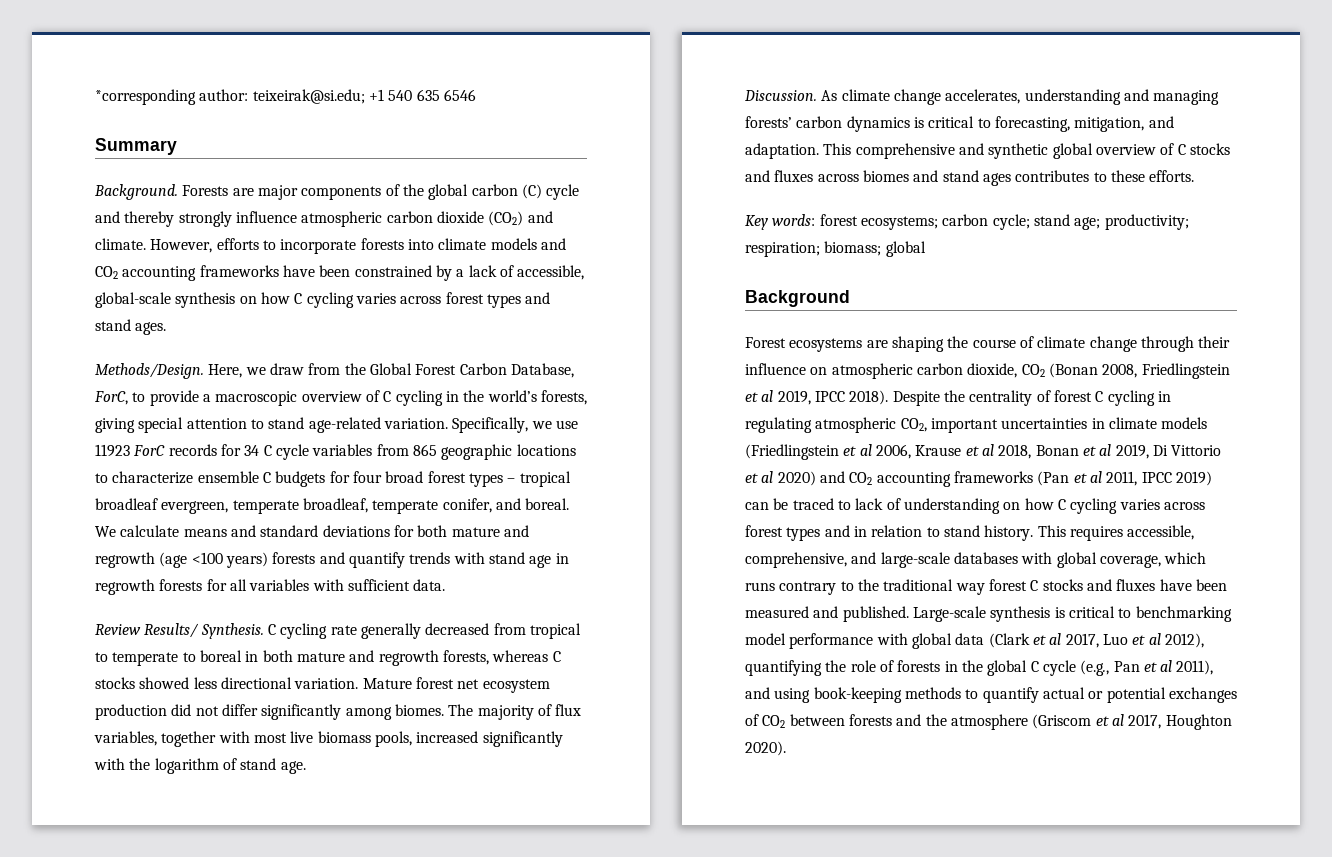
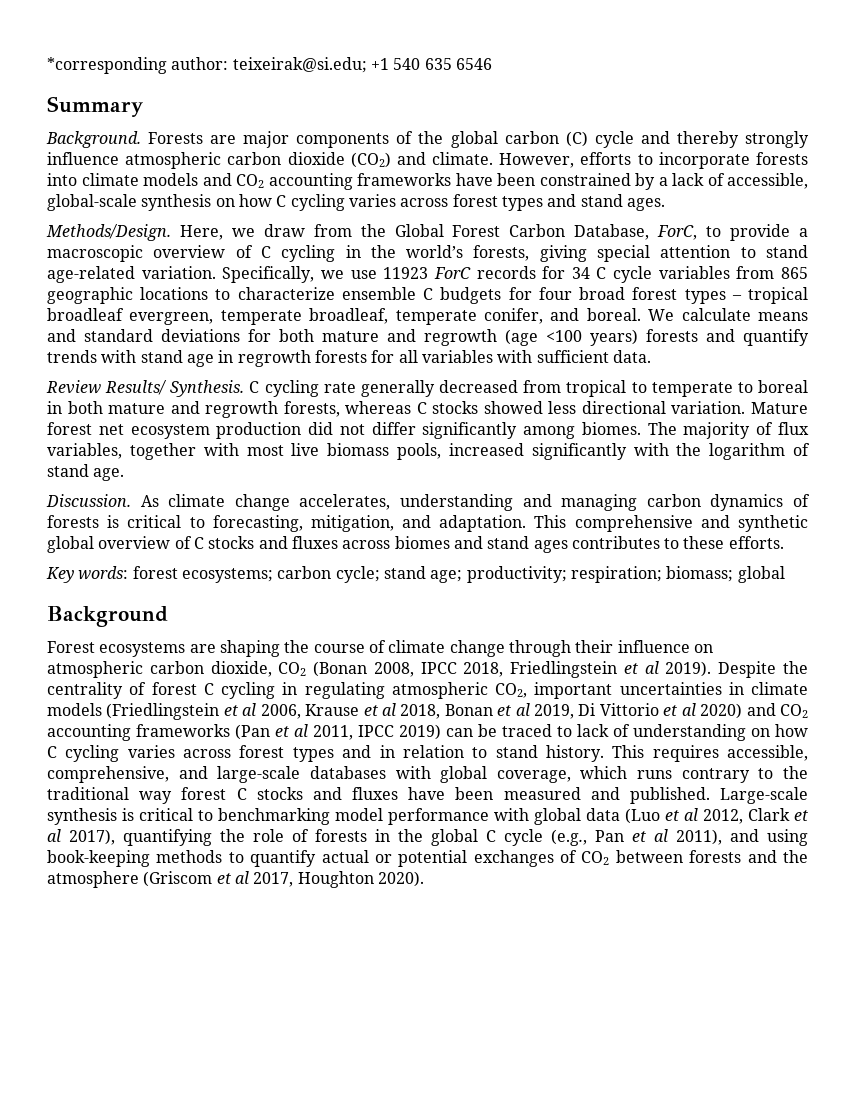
- As climate change accelerates, understanding and managing forests’ carbon dynamics is critical to forecasting, mitigation, and adaptation.
+ As climate change accelerates, understanding and managing carbon dynamics of forests is critical to forecasting, mitigation, and adaptation.
- Forest ecosystems are shaping the course of climate change through their influence on atmospheric carbon dioxide, CO2 (Bonan 2008, Friedlingstein et al 2019, IPCC 2018).
+ Forest ecosystems are shaping the course of climate change through their influence on atmospheric carbon dioxide, CO2 (Bonan 2008, IPCC 2018, Friedlingstein et al 2019).
- Large-scale synthesis is critical to benchmarking model performance with global data (Clark et al 2017, Luo et al 2012), quantifying the role of forests in the global C cycle (e.g., Pan et al 2011), and using book-keeping methods to quantify actual or potential exchanges of CO2 between forests and the atmosphere (Griscom et al 2017, Houghton 2020).
+ Large-scale synthesis is critical to benchmarking model performance with global data (Luo et al 2012, Clark et al 2017), quantifying the role of forests in the global C cycle (e.g., Pan et al 2011), and using book-keeping methods to quantify actual or potential exchanges of CO2 between forests and the atmosphere (Griscom et al 2017, Houghton 2020).

